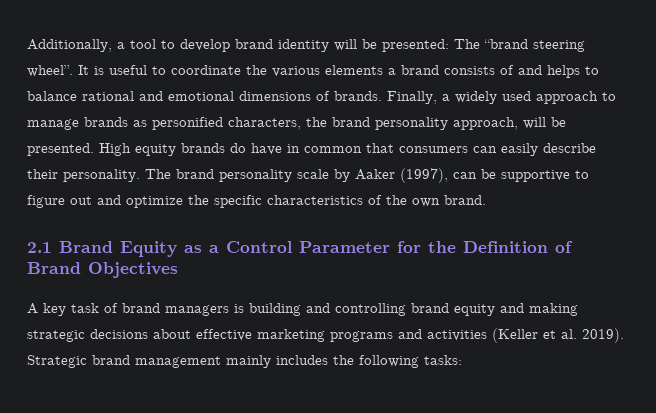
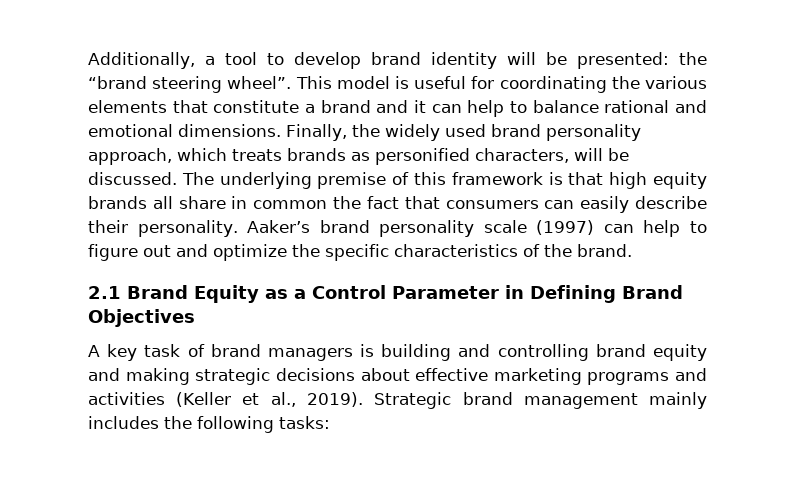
- Additionally, a tool to develop brand identity will be presented: The “brand steering wheel”.
+ Additionally, a tool to develop brand identity will be presented: the “brand steering wheel”.
- It is useful to coordinate the various elements a brand consists of and helps to balance rational and emotional dimensions of brands. Finally, a widely used approach to manage brands as personified characters, the brand personality approach, will be presented. High equity brands do have in common that consumers can easily describe their personality.
+ This model is useful for coordinating the various elements that constitute a brand and it can help to balance rational and emotional dimensions. Finally, the widely used brand personality approach, which treats brands as personified characters, will be discussed. The underlying premise of this framework is that high equity brands all share in common the fact that consumers can easily describe their personality.
- The brand personality scale by Aaker (1997), can be supportive to figure out and optimize the specific characteristics of the own brand.
+ Aaker’s brand personality scale (1997) can help to figure out and optimize the specific characteristics of the brand.
- 2.1 Brand Equity as a Control Parameter for the Definition of Brand Objectives
+ 2.1 Brand Equity as a Control Parameter in Defining Brand Objectives
- A key task of brand managers is building and controlling brand equity and making strategic decisions about effective marketing programs and activities (Keller et al. 2019).
+ A key task of brand managers is building and controlling brand equity and making strategic decisions about effective marketing programs and activities (Keller et al., 2019).

